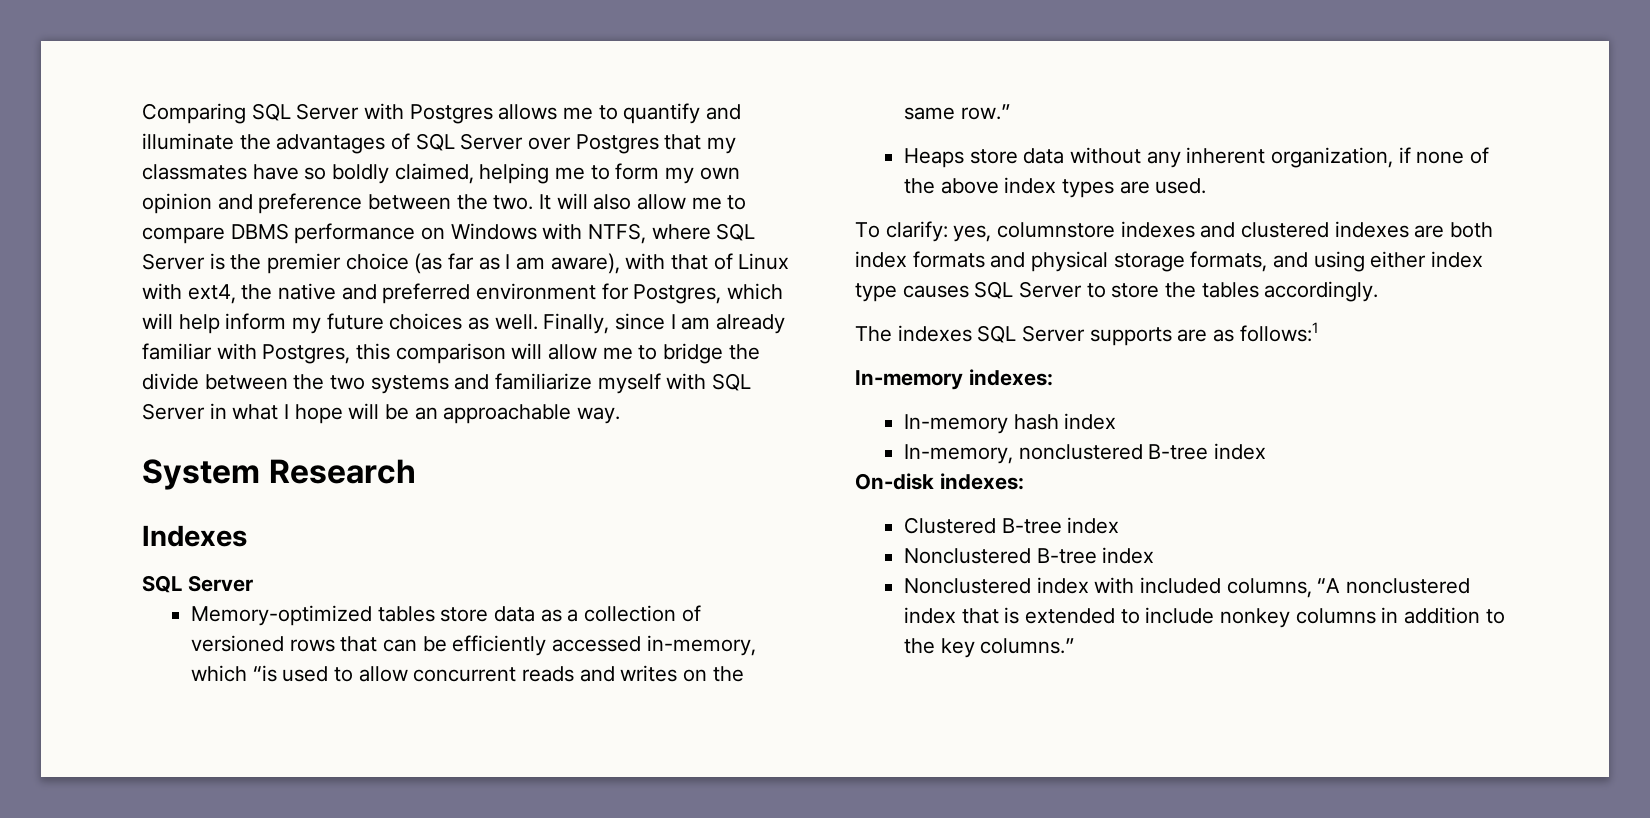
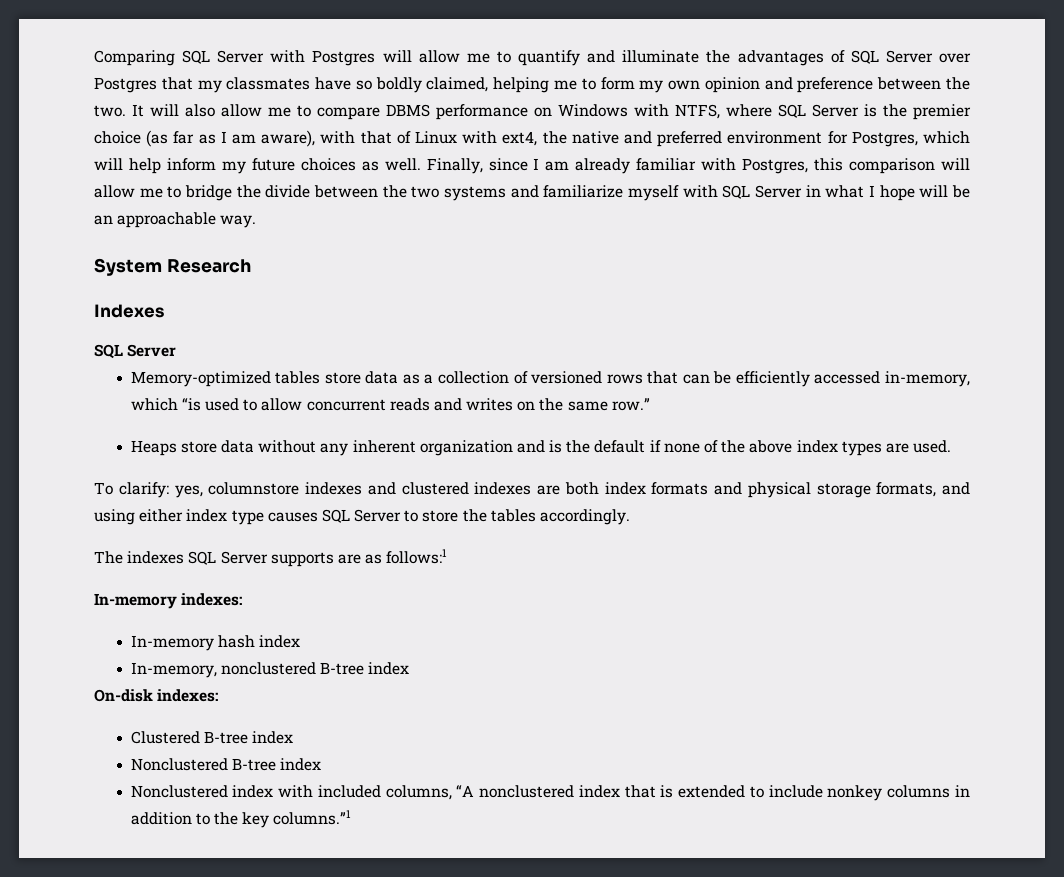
- Comparing SQL Server with Postgres allows me to quantify and illuminate the advantages of SQL Server over Postgres that my classmates have so boldly claimed, helping me to form my own opinion and preference between the two.
+ Comparing SQL Server with Postgres will allow me to quantify and illuminate the advantages of SQL Server over Postgres that my classmates have so boldly claimed, helping me to form my own opinion and preference between the two.
- Heaps store data without any inherent organization, if none of the above index types are used.
+ Heaps store data without any inherent organization and is the default if none of the above index types are used.
- Nonclustered index with included columns, “A nonclustered index that is extended to include nonkey columns in addition to the key columns.”
+ Nonclustered index with included columns, “A nonclustered index that is extended to include nonkey columns in addition to the key columns.”1

